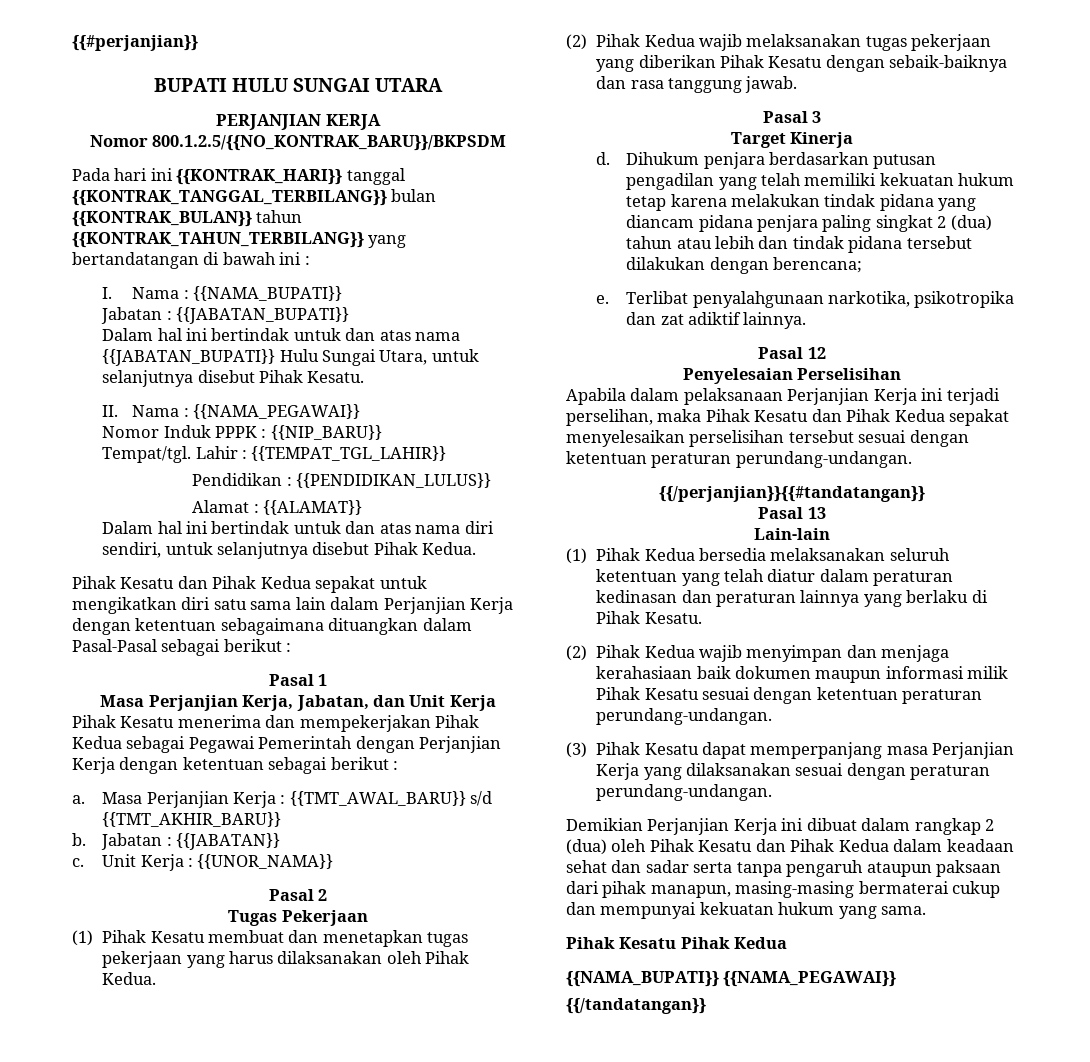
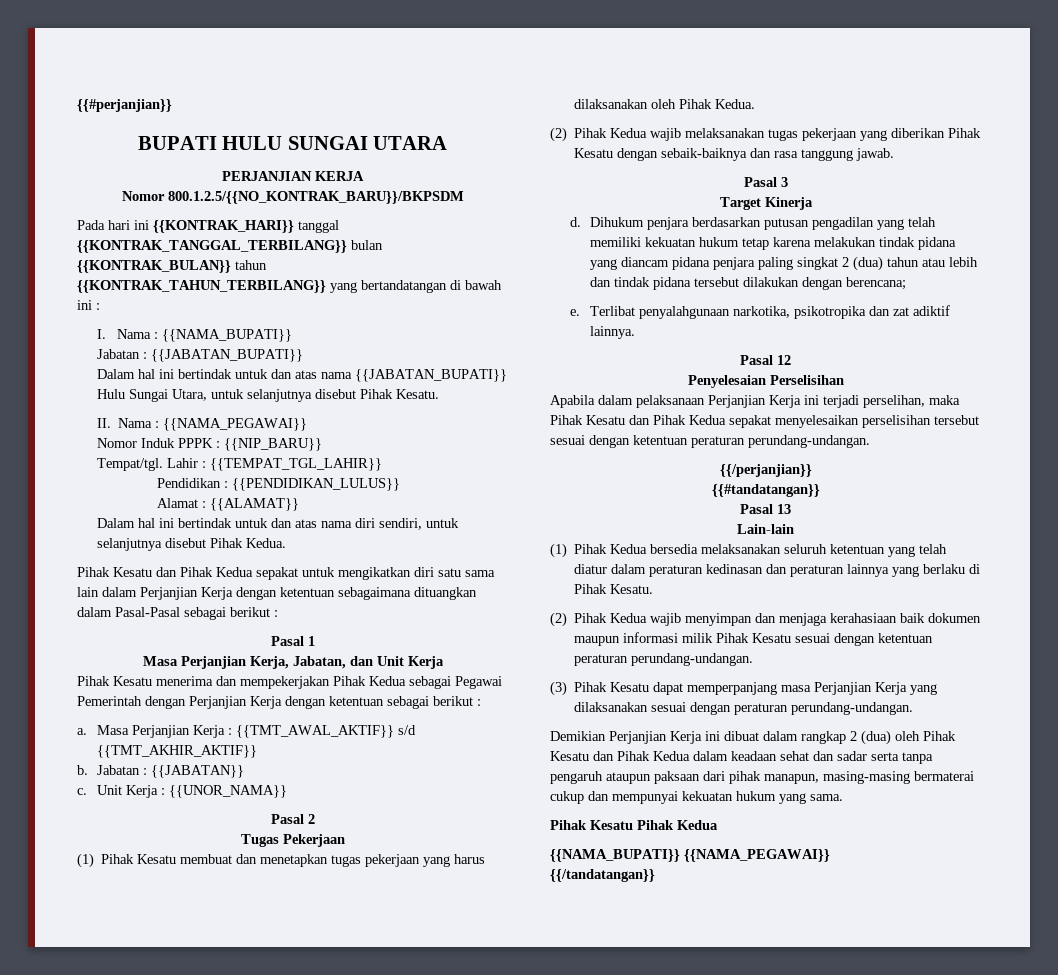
- Masa Perjanjian Kerja : {{TMT_AWAL_BARU}} s/d {{TMT_AKHIR_BARU}}
+ Masa Perjanjian Kerja : {{TMT_AWAL_AKTIF}} s/d {{TMT_AKHIR_AKTIF}}
- {{/perjanjian}}{{#tandatangan}}
+ {{/perjanjian}}
+ {{#tandatangan}}

